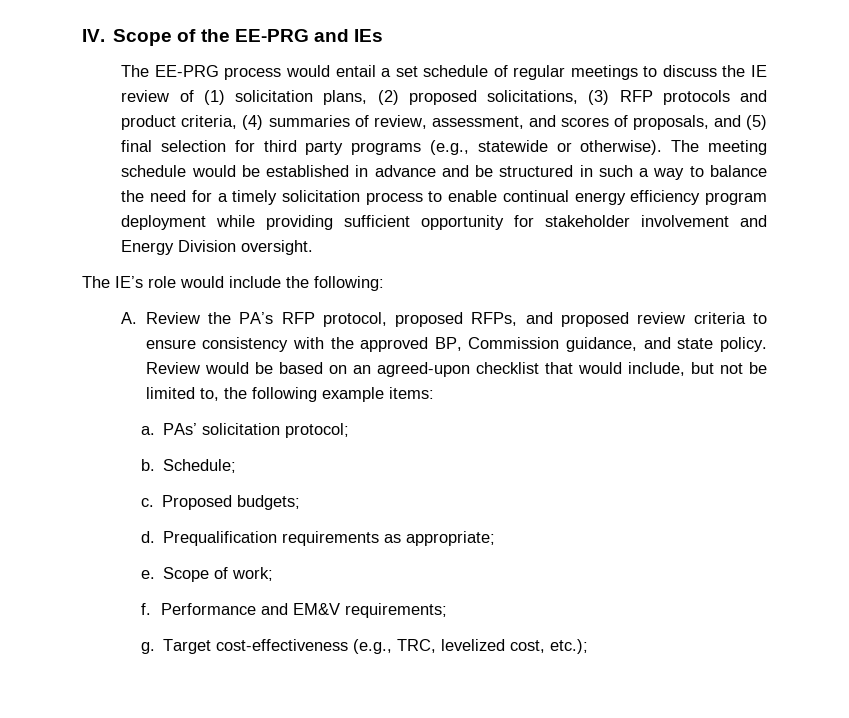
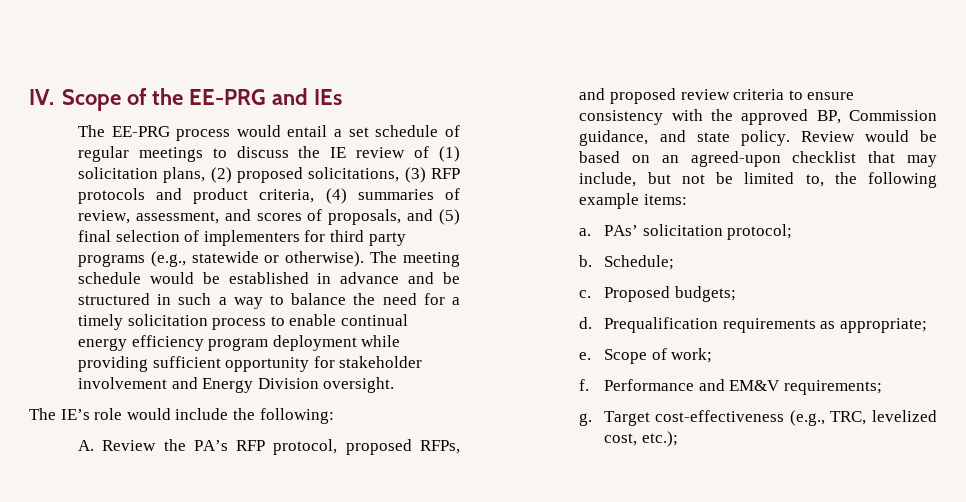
- The EE-PRG process would entail a set schedule of regular meetings to discuss the IE review of (1) solicitation plans, (2) proposed solicitations, (3) RFP protocols and product criteria, (4) summaries of review, assessment, and scores of proposals, and (5) final selection for third party programs (e.g., statewide or otherwise).
+ The EE-PRG process would entail a set schedule of regular meetings to discuss the IE review of (1) solicitation plans, (2) proposed solicitations, (3) RFP protocols and product criteria, (4) summaries of review, assessment, and scores of proposals, and (5) final selection of implementers for third party programs (e.g., statewide or otherwise).
- Review would be based on an agreed-upon checklist that would include, but not be limited to, the following example items:
+ Review would be based on an agreed-upon checklist that may include, but not be limited to, the following example items:

